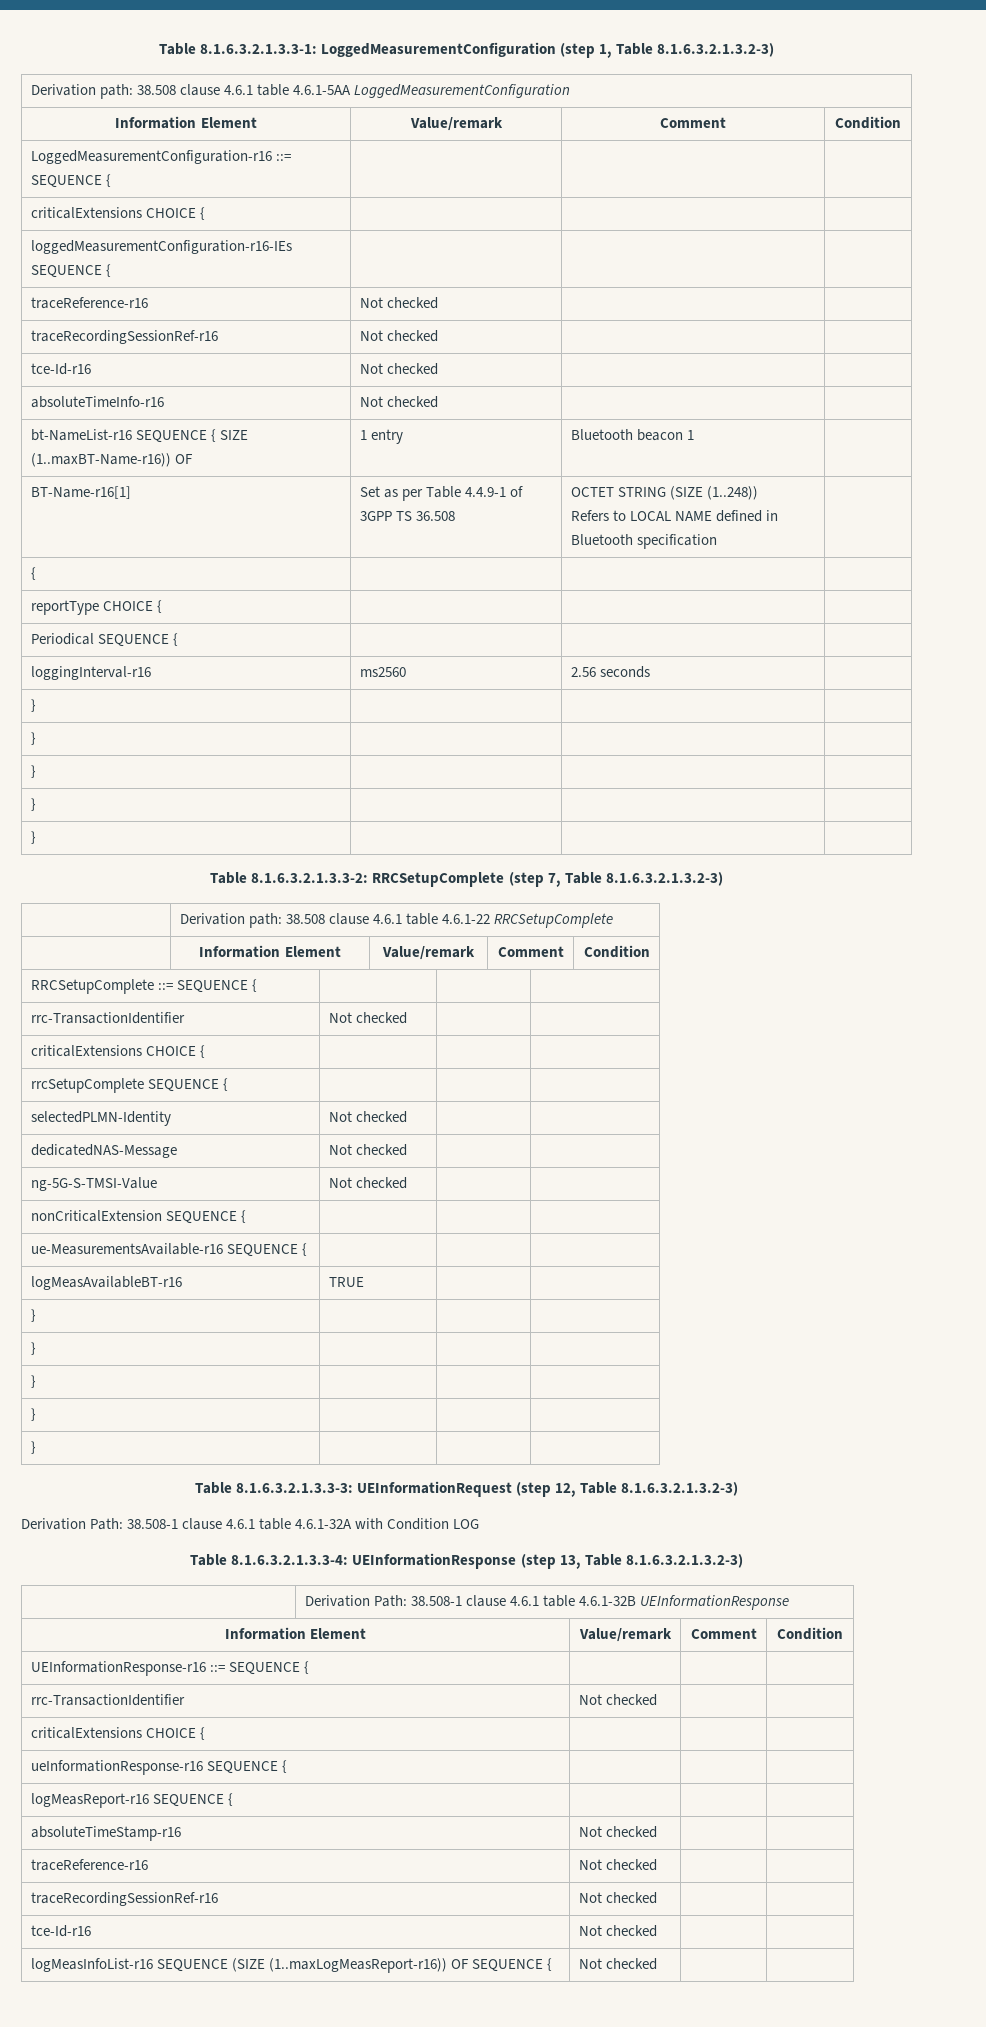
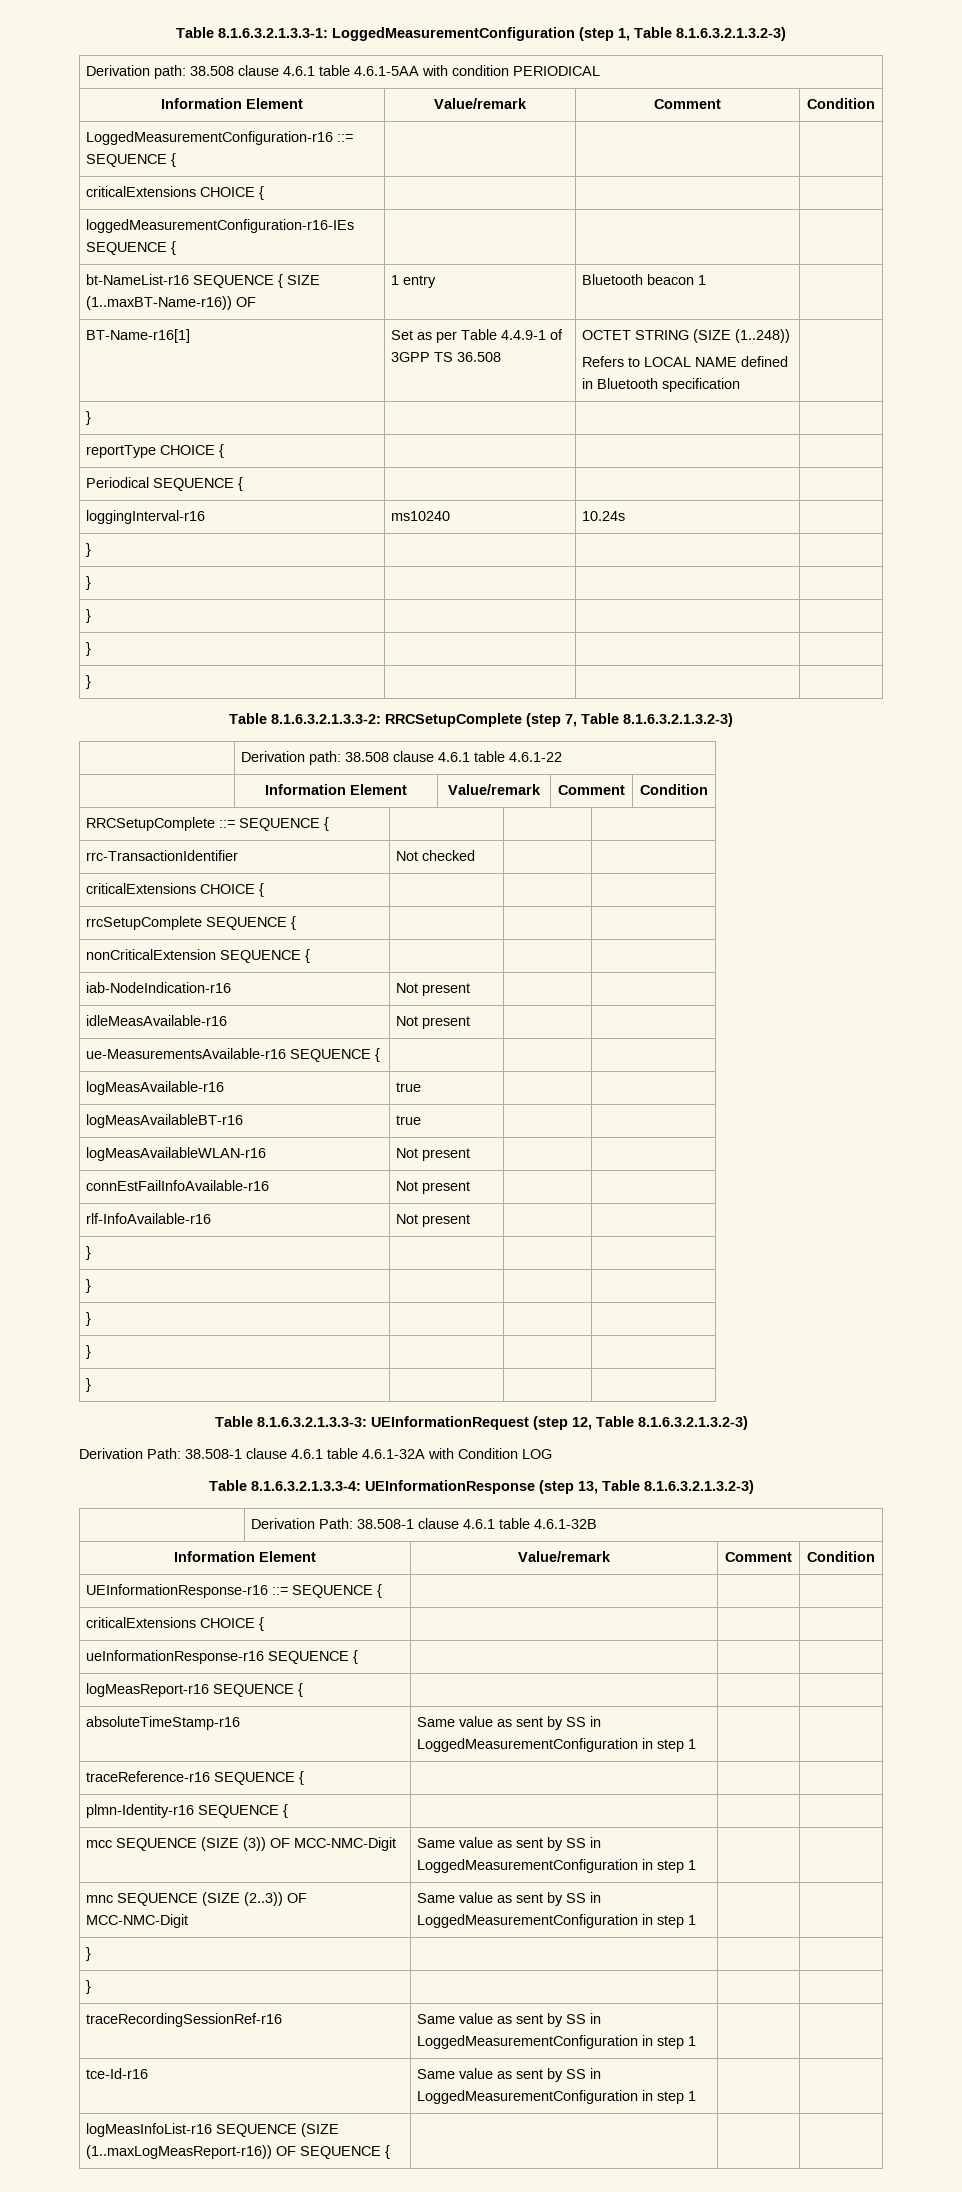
- Derivation path: 38.508 clause 4.6.1 table 4.6.1-5AA LoggedMeasurementConfiguration
+ Derivation path: 38.508 clause 4.6.1 table 4.6.1-5AA with condition PERIODICAL
  loggedMeasurementConfiguration-r16-IEs SEQUENCE { | | |
- traceReference-r16 | Not checked | |
- traceRecordingSessionRef-r16 | Not checked | |
- tce-Id-r16 | Not checked | |
- absoluteTimeInfo-r16 | Not checked | |
  BT-Name-r16[1] | Set as per Table 4.4.9-1 of 3GPP TS 36.508 | OCTET STRING (SIZE (1..248))
  Refers to LOCAL NAME defined in Bluetooth specification |
- { | | |
+ } | | |
- loggingInterval-r16 | ms2560 | 2.56 seconds |
+ loggingInterval-r16 | ms10240 | 10.24s |
- | Derivation path: 38.508 clause 4.6.1 table 4.6.1-22 RRCSetupComplete
+ | Derivation path: 38.508 clause 4.6.1 table 4.6.1-22
- selectedPLMN-Identity | Not checked | |
- dedicatedNAS-Message | Not checked | |
- ng-5G-S-TMSI-Value | Not checked | |
  nonCriticalExtension SEQUENCE { | | |
+ iab-NodeIndication-r16 | Not present | |
+ idleMeasAvailable-r16 | Not present | |
+ logMeasAvailable-r16 | true | |
- logMeasAvailableBT-r16 | TRUE | |
+ logMeasAvailableBT-r16 | true | |
+ logMeasAvailableWLAN-r16 | Not present | |
+ connEstFailInfoAvailable-r16 | Not present | |
+ rlf-InfoAvailable-r16 | Not present | |
- | Derivation Path: 38.508-1 clause 4.6.1 table 4.6.1-32B UEInformationResponse
+ | Derivation Path: 38.508-1 clause 4.6.1 table 4.6.1-32B
  UEInformationResponse-r16 ::= SEQUENCE { | | |
- rrc-TransactionIdentifier | Not checked | |
- absoluteTimeStamp-r16 | Not checked | |
- traceReference-r16 | Not checked | |
- traceRecordingSessionRef-r16 | Not checked | |
- tce-Id-r16 | Not checked | |
+ absoluteTimeStamp-r16 | Same value as sent by SS in LoggedMeasurementConfiguration in step 1 | |
+ traceReference-r16 SEQUENCE { | | |
+ plmn-Identity-r16 SEQUENCE { | | |
+ mcc SEQUENCE (SIZE (3)) OF MCC-NMC-Digit | Same value as sent by SS in LoggedMeasurementConfiguration in step 1 | |
+ mnc SEQUENCE (SIZE (2..3)) OF MCC-NMC-Digit | Same value as sent by SS in LoggedMeasurementConfiguration in step 1 | |
+ } | | |
+ } | | |
+ traceRecordingSessionRef-r16 | Same value as sent by SS in LoggedMeasurementConfiguration in step 1 | |
+ tce-Id-r16 | Same value as sent by SS in LoggedMeasurementConfiguration in step 1 | |
- logMeasInfoList-r16 SEQUENCE (SIZE (1..maxLogMeasReport-r16)) OF SEQUENCE { | Not checked | |
+ logMeasInfoList-r16 SEQUENCE (SIZE (1..maxLogMeasReport-r16)) OF SEQUENCE { | | |

